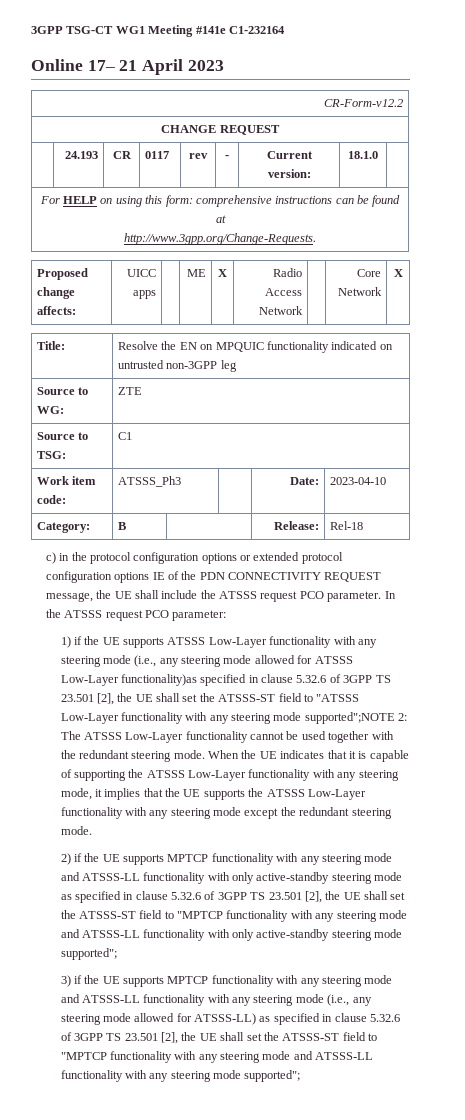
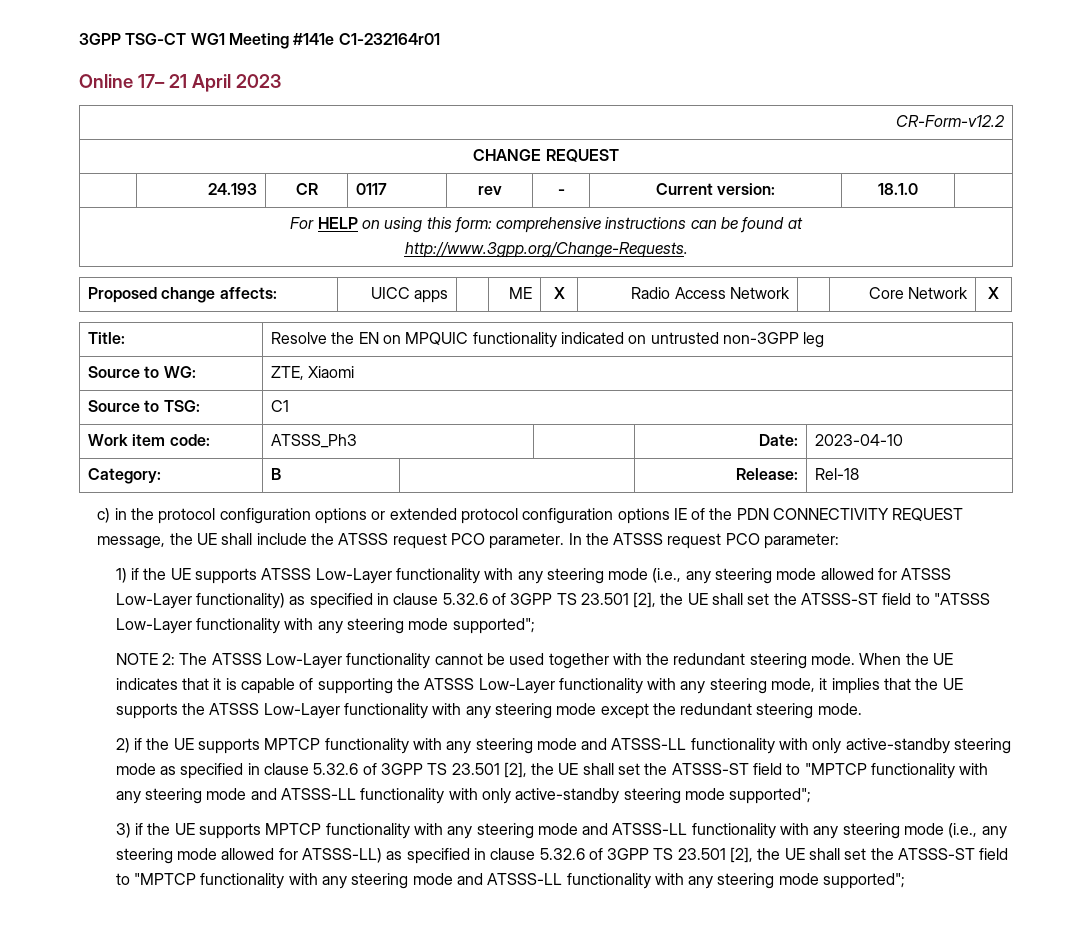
- 3GPP TSG-CT WG1 Meeting #141e C1-232164
+ 3GPP TSG-CT WG1 Meeting #141e C1-232164r01
- Source to WG: | ZTE
+ Source to WG: | ZTE, Xiaomi
- 1) if the UE supports ATSSS Low-Layer functionality with any steering mode (i.e., any steering mode allowed for ATSSS Low-Layer functionality)as specified in clause 5.32.6 of 3GPP TS 23.501 [2], the UE shall set the ATSSS-ST field to "ATSSS Low-Layer functionality with any steering mode supported";NOTE 2: The ATSSS Low-Layer functionality cannot be used together with the redundant steering mode.
+ 1) if the UE supports ATSSS Low-Layer functionality with any steering mode (i.e., any steering mode allowed for ATSSS Low-Layer functionality) as specified in clause 5.32.6 of 3GPP TS 23.501 [2], the UE shall set the ATSSS-ST field to "ATSSS Low-Layer functionality with any steering mode supported";
+ NOTE 2: The ATSSS Low-Layer functionality cannot be used together with the redundant steering mode.

